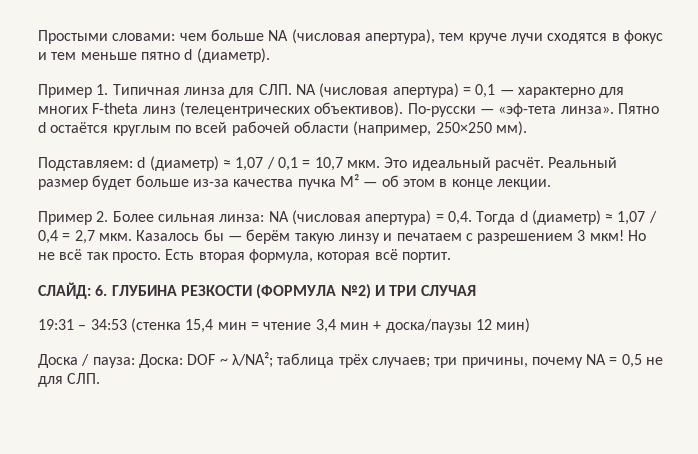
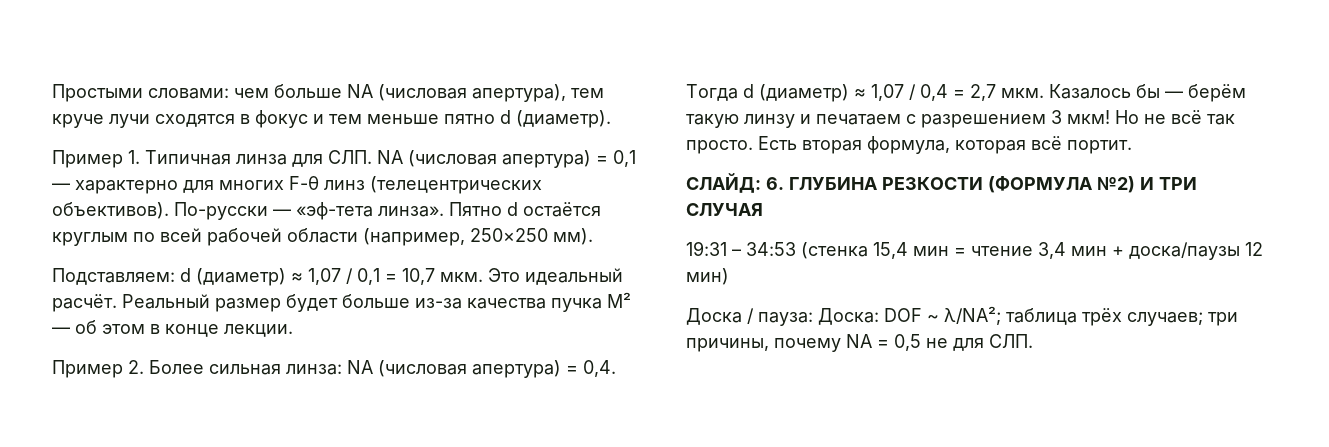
- Пример 1. Типичная линза для СЛП. NA (числовая апертура) = 0,1 — характерно для многих F-theta линз (телецентрических объективов).
+ Пример 1. Типичная линза для СЛП. NA (числовая апертура) = 0,1 — характерно для многих F-θ линз (телецентрических объективов).

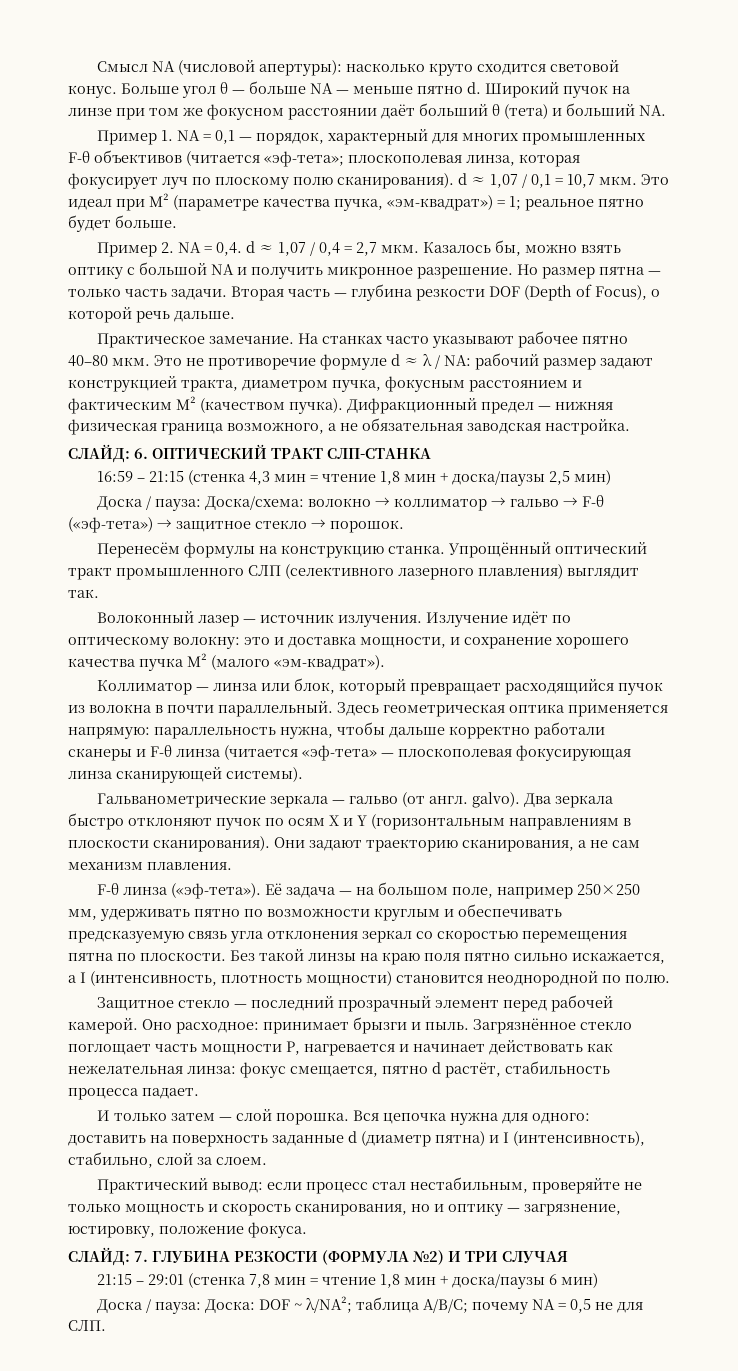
- Простыми словами: чем больше NA (числовая апертура), тем круче лучи сходятся в фокус и тем меньше пятно d (диаметр).
- Пример 1. Типичная линза для СЛП. NA (числовая апертура) = 0,1 — характерно для многих F-θ линз (телецентрических объективов). По-русски — «эф-тета линза». Пятно d остаётся круглым по всей рабочей области (например, 250×250 мм).
- Подставляем: d (диаметр) ≈ 1,07 / 0,1 = 10,7 мкм.
+ Смысл NA (числовой апертуры): насколько круто сходится световой конус. Больше угол θ — больше NA — меньше пятно d. Широкий пучок на линзе при том же фокусном расстоянии даёт больший θ (тета) и больший NA.
+ Пример 1. NA = 0,1 — порядок, характерный для многих промышленных F-θ объективов (читается «эф-тета»; плоскополевая линза, которая фокусирует луч по плоскому полю сканирования). d ≈ 1,07 / 0,1 = 10,7 мкм.
- Это идеальный расчёт. Реальный размер будет больше из-за качества пучка M² — об этом в конце лекции.
- Пример 2. Более сильная линза: NA (числовая апертура) = 0,4. Тогда d (диаметр) ≈ 1,07 / 0,4 = 2,7 мкм.
+ Это идеал при M² (параметре качества пучка, «эм-квадрат») = 1; реальное пятно будет больше.
+ Пример 2. NA = 0,4. d ≈ 1,07 / 0,4 = 2,7 мкм.
- Казалось бы — берём такую линзу и печатаем с разрешением 3 мкм! Но не всё так просто. Есть вторая формула, которая всё портит.
- СЛАЙД: 6. ГЛУБИНА РЕЗКОСТИ (ФОРМУЛА №2) И ТРИ СЛУЧАЯ
+ Казалось бы, можно взять оптику с большой NA и получить микронное разрешение. Но размер пятна — только часть задачи. Вторая часть — глубина резкости DOF (Depth of Focus), о которой речь дальше.
+ Практическое замечание. На станках часто указывают рабочее пятно 40–80 мкм. Это не противоречие формуле d ≈ λ / NA: рабочий размер задают конструкцией тракта, диаметром пучка, фокусным расстоянием и фактическим M² (качеством пучка). Дифракционный предел — нижняя физическая граница возможного, а не обязательная заводская настройка.
+ СЛАЙД: 6. ОПТИЧЕСКИЙ ТРАКТ СЛП-СТАНКА
+ 16:59 – 21:15 (стенка 4,3 мин = чтение 1,8 мин + доска/паузы 2,5 мин)
+ Доска / пауза: Доска/схема: волокно → коллиматор → гальво → F-θ («эф-тета») → защитное стекло → порошок.
+ Перенесём формулы на конструкцию станка. Упрощённый оптический тракт промышленного СЛП (селективного лазерного плавления) выглядит так.
+ Волоконный лазер — источник излучения. Излучение идёт по оптическому волокну: это и доставка мощности, и сохранение хорошего качества пучка M² (малого «эм-квадрат»).
+ Коллиматор — линза или блок, который превращает расходящийся пучок из волокна в почти параллельный. Здесь геометрическая оптика применяется напрямую: параллельность нужна, чтобы дальше корректно работали сканеры и F-θ линза (читается «эф-тета» — плоскополевая фокусирующая линза сканирующей системы).
+ Гальванометрические зеркала — гальво (от англ. galvo). Два зеркала быстро отклоняют пучок по осям X и Y (горизонтальным направлениям в плоскости сканирования). Они задают траекторию сканирования, а не сам механизм плавления.
+ F-θ линза («эф-тета»). Её задача — на большом поле, например 250×250 мм, удерживать пятно по возможности круглым и обеспечивать предсказуемую связь угла отклонения зеркал со скоростью перемещения пятна по плоскости. Без такой линзы на краю поля пятно сильно искажается, а I (интенсивность, плотность мощности) становится неоднородной по полю.
+ Защитное стекло — последний прозрачный элемент перед рабочей камерой. Оно расходное: принимает брызги и пыль. Загрязнённое стекло поглощает часть мощности P, нагревается и начинает действовать как нежелательная линза: фокус смещается, пятно d растёт, стабильность процесса падает.
+ И только затем — слой порошка. Вся цепочка нужна для одного: доставить на поверхность заданные d (диаметр пятна) и I (интенсивность), стабильно, слой за слоем.
+ Практический вывод: если процесс стал нестабильным, проверяйте не только мощность и скорость сканирования, но и оптику — загрязнение, юстировку, положение фокуса.
+ СЛАЙД: 7. ГЛУБИНА РЕЗКОСТИ (ФОРМУЛА №2) И ТРИ СЛУЧАЯ
- 19:31 – 34:53 (стенка 15,4 мин = чтение 3,4 мин + доска/паузы 12 мин)
+ 21:15 – 29:01 (стенка 7,8 мин = чтение 1,8 мин + доска/паузы 6 мин)
- Доска / пауза: Доска: DOF ~ λ/NA²; таблица трёх случаев; три причины, почему NA = 0,5 не для СЛП.
+ Доска / пауза: Доска: DOF ~ λ/NA²; таблица A/B/C; почему NA = 0,5 не для СЛП.

